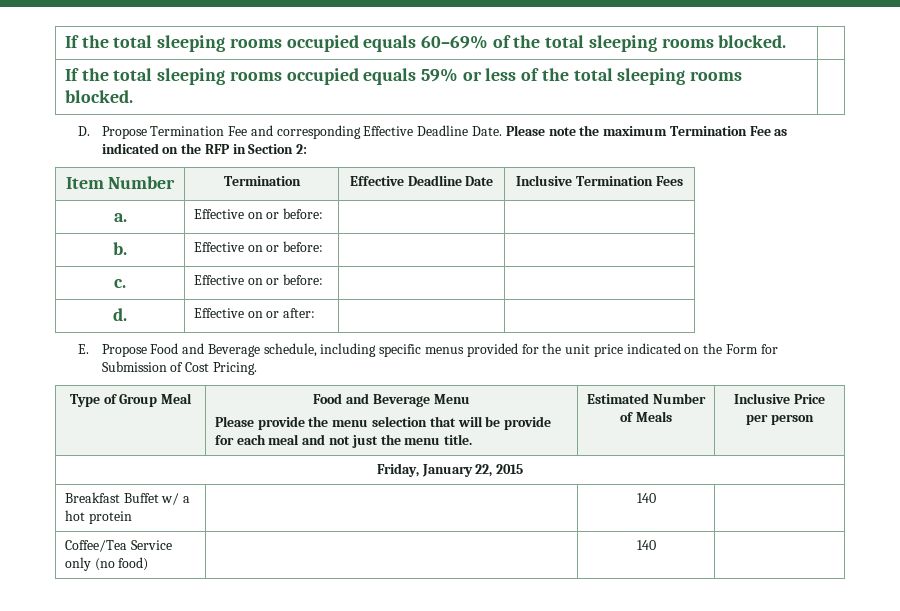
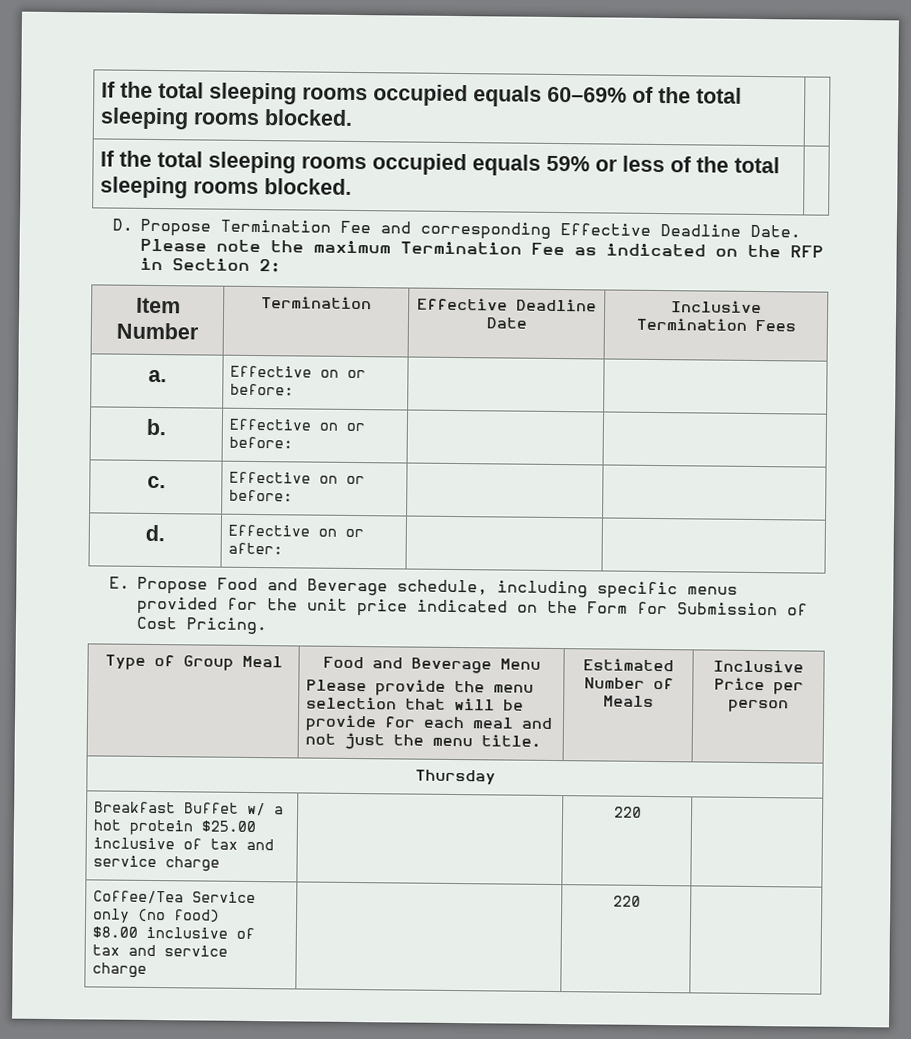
- Friday, January 22, 2015
+ Thursday
- Breakfast Buffet w/ a hot protein | | 140 |
+ Breakfast Buffet w/ a hot protein $25.00 inclusive of tax and service charge | | 220 |
- Coffee/Tea Service only (no food) | | 140 |
+ Coffee/Tea Service only (no food)
+ $8.00 inclusive of tax and service charge | | 220 |

